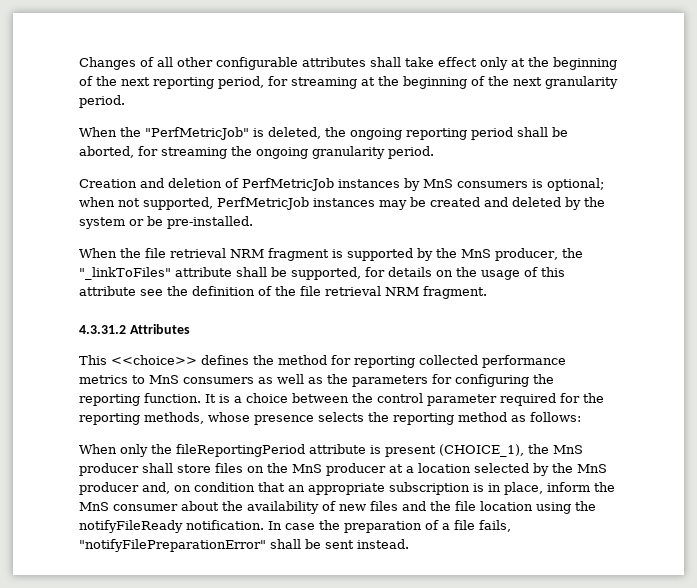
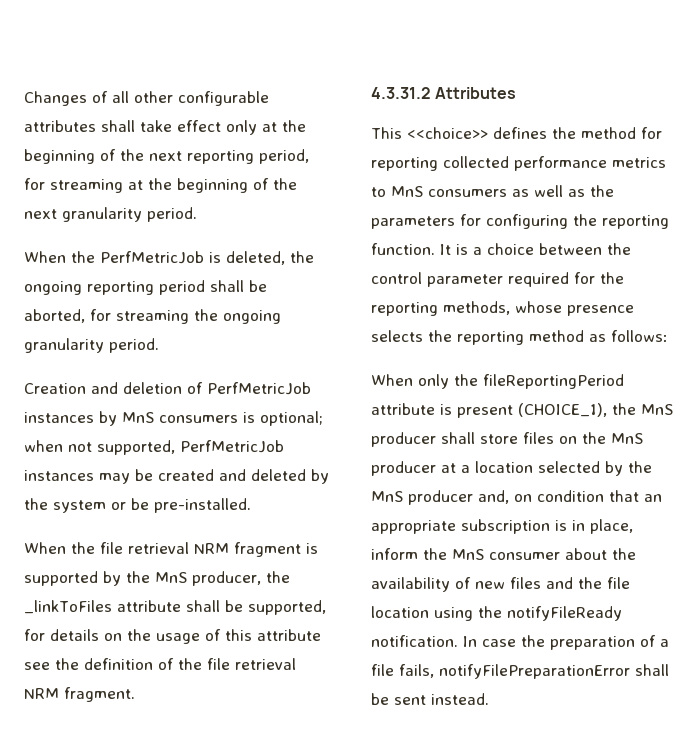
- When the "PerfMetricJob" is deleted, the ongoing reporting period shall be aborted, for streaming the ongoing granularity period.
+ When the PerfMetricJob is deleted, the ongoing reporting period shall be aborted, for streaming the ongoing granularity period.
- When the file retrieval NRM fragment is supported by the MnS producer, the "_linkToFiles" attribute shall be supported, for details on the usage of this attribute see the definition of the file retrieval NRM fragment.
+ When the file retrieval NRM fragment is supported by the MnS producer, the _linkToFiles attribute shall be supported, for details on the usage of this attribute see the definition of the file retrieval NRM fragment.
- In case the preparation of a file fails, "notifyFilePreparationError" shall be sent instead.
+ In case the preparation of a file fails, notifyFilePreparationError shall be sent instead.

